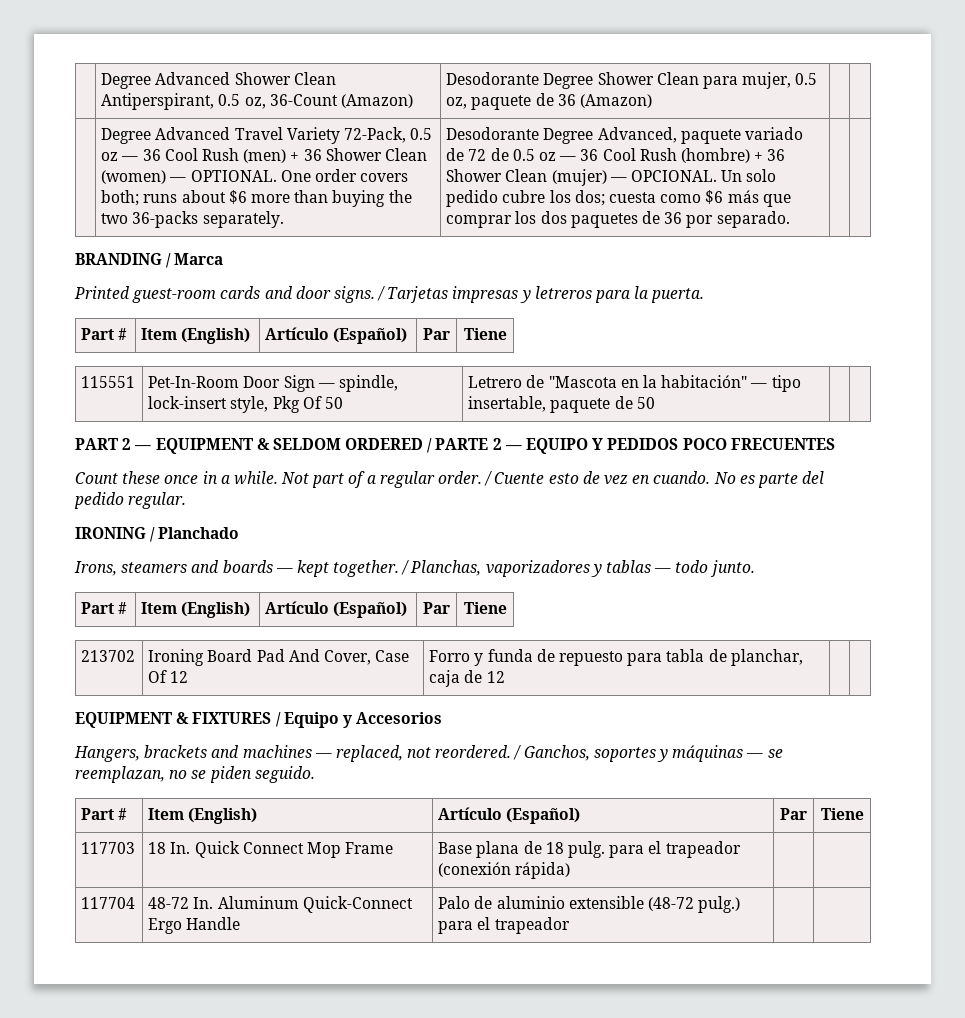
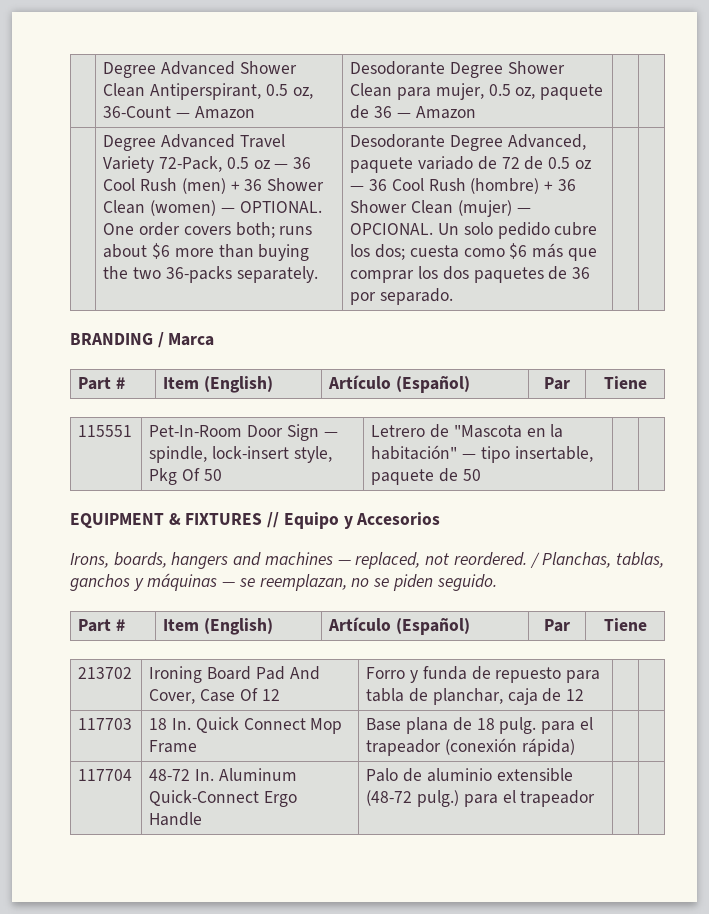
- | Degree Advanced Shower Clean Antiperspirant, 0.5 oz, 36-Count (Amazon) | Desodorante Degree Shower Clean para mujer, 0.5 oz, paquete de 36 (Amazon) | |
+ | Degree Advanced Shower Clean Antiperspirant, 0.5 oz, 36-Count — Amazon | Desodorante Degree Shower Clean para mujer, 0.5 oz, paquete de 36 — Amazon | |
- Printed guest-room cards and door signs. / Tarjetas impresas y letreros para la puerta.
- PART 2 — EQUIPMENT & SELDOM ORDERED / PARTE 2 — EQUIPO Y PEDIDOS POCO FRECUENTES
- Count these once in a while. Not part of a regular order. / Cuente esto de vez en cuando. No es parte del pedido regular.
- IRONING / Planchado
- Irons, steamers and boards — kept together. / Planchas, vaporizadores y tablas — todo junto.
+ EQUIPMENT & FIXTURES // Equipo y Accesorios
+ Irons, boards, hangers and machines — replaced, not reordered. / Planchas, tablas, ganchos y máquinas — se reemplazan, no se piden seguido.
- EQUIPMENT & FIXTURES / Equipo y Accesorios
- Hangers, brackets and machines — replaced, not reordered. / Ganchos, soportes y máquinas — se reemplazan, no se piden seguido.
- Part # | Item (English) | Artículo (Español) | Par | Tiene

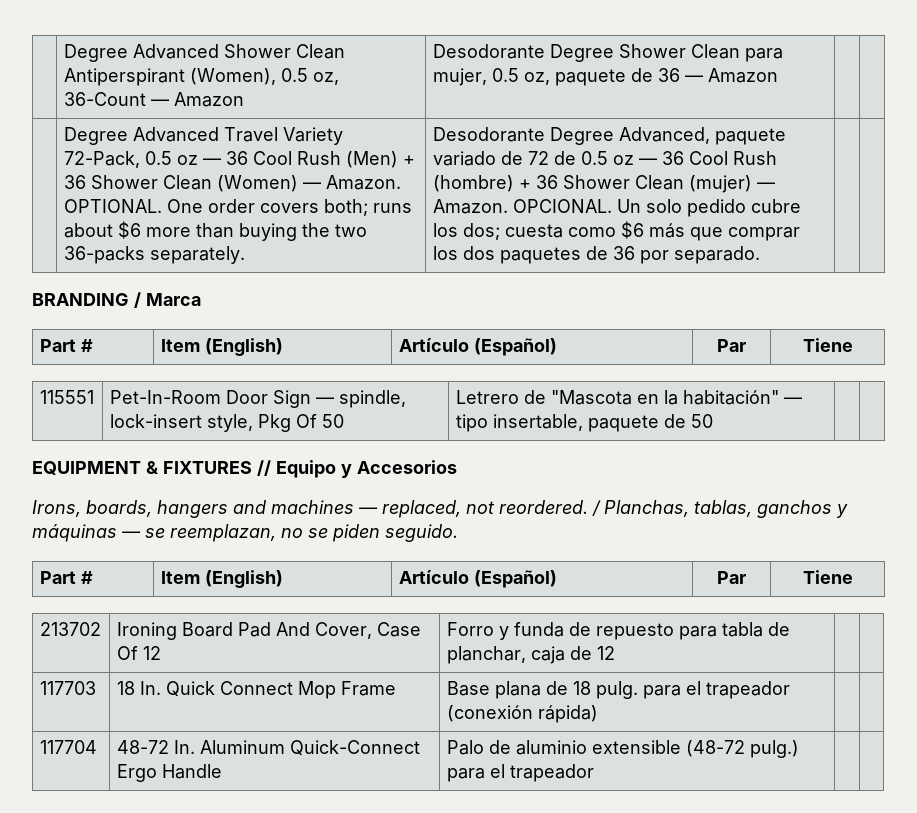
- | Degree Advanced Shower Clean Antiperspirant, 0.5 oz, 36-Count — Amazon | Desodorante Degree Shower Clean para mujer, 0.5 oz, paquete de 36 — Amazon | |
+ | Degree Advanced Shower Clean Antiperspirant (Women), 0.5 oz, 36-Count — Amazon | Desodorante Degree Shower Clean para mujer, 0.5 oz, paquete de 36 — Amazon | |
- Degree Advanced Travel Variety 72-Pack, 0.5 oz — 36 Cool Rush (men) + 36 Shower Clean (women) — OPTIONAL.
+ Degree Advanced Travel Variety 72-Pack, 0.5 oz — 36 Cool Rush (Men) + 36 Shower Clean (Women) — Amazon. OPTIONAL.
- Desodorante Degree Advanced, paquete variado de 72 de 0.5 oz — 36 Cool Rush (hombre) + 36 Shower Clean (mujer) — OPCIONAL.
+ Desodorante Degree Advanced, paquete variado de 72 de 0.5 oz — 36 Cool Rush (hombre) + 36 Shower Clean (mujer) — Amazon. OPCIONAL.

